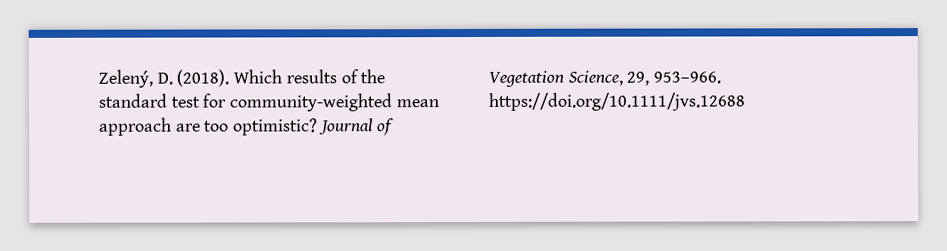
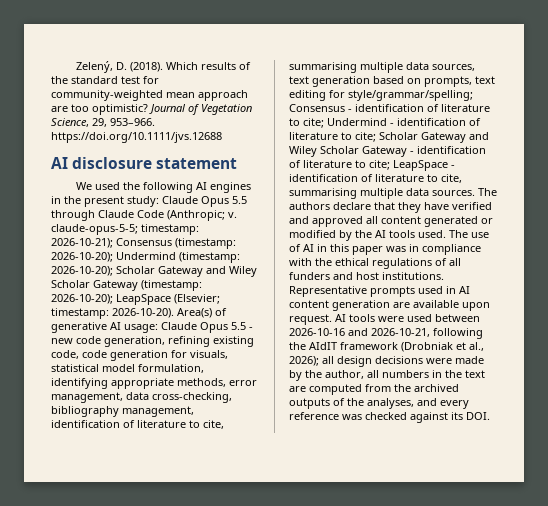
+ AI disclosure statement
+ We used the following AI engines in the present study: Claude Opus 5.5 through Claude Code (Anthropic; v. claude-opus-5-5; timestamp: 2026-10-21); Consensus (timestamp: 2026-10-20); Undermind (timestamp: 2026-10-20); Scholar Gateway and Wiley Scholar Gateway (timestamp: 2026-10-20); LeapSpace (Elsevier; timestamp: 2026-10-20). Area(s) of generative AI usage: Claude Opus 5.5 - new code generation, refining existing code, code generation for visuals, statistical model formulation, identifying appropriate methods, error management, data cross-checking, bibliography management, identification of literature to cite, summarising multiple data sources, text generation based on prompts, text editing for style/grammar/spelling; Consensus - identification of literature to cite; Undermind - identification of literature to cite; Scholar Gateway and Wiley Scholar Gateway - identification of literature to cite; LeapSpace - identification of literature to cite, summarising multiple data sources. The authors declare that they have verified and approved all content generated or modified by the AI tools used. The use of AI in this paper was in compliance with the ethical regulations of all funders and host institutions. Representative prompts used in AI content generation are available upon request. AI tools were used between 2026-10-16 and 2026-10-21, following the AIdIT framework (Drobniak et al., 2026); all design decisions were made by the author, all numbers in the text are computed from the archived outputs of the analyses, and every reference was checked against its DOI.

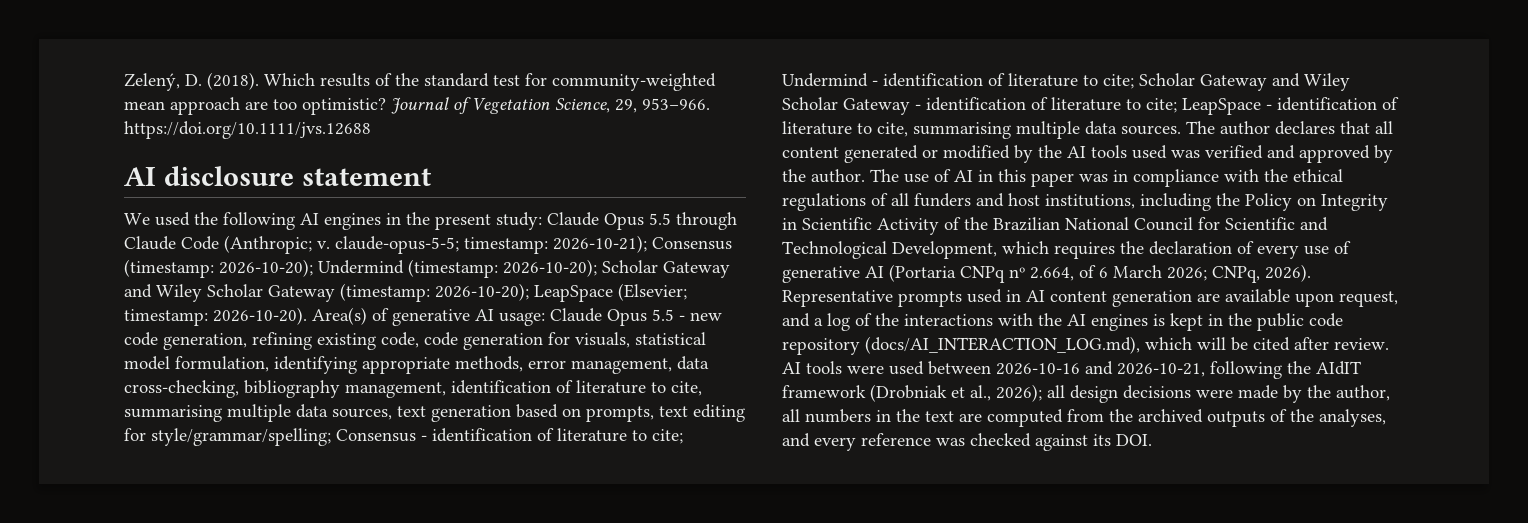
- The authors declare that they have verified and approved all content generated or modified by the AI tools used.
+ The author declares that all content generated or modified by the AI tools used was verified and approved by the author.
- The use of AI in this paper was in compliance with the ethical regulations of all funders and host institutions.
+ The use of AI in this paper was in compliance with the ethical regulations of all funders and host institutions, including the Policy on Integrity in Scientific Activity of the Brazilian National Council for Scientific and Technological Development, which requires the declaration of every use of generative AI (Portaria CNPq nº 2.664, of 6 March 2026; CNPq, 2026).
- Representative prompts used in AI content generation are available upon request.
+ Representative prompts used in AI content generation are available upon request, and a log of the interactions with the AI engines is kept in the public code repository (docs/AI_INTERACTION_LOG.md), which will be cited after review.

